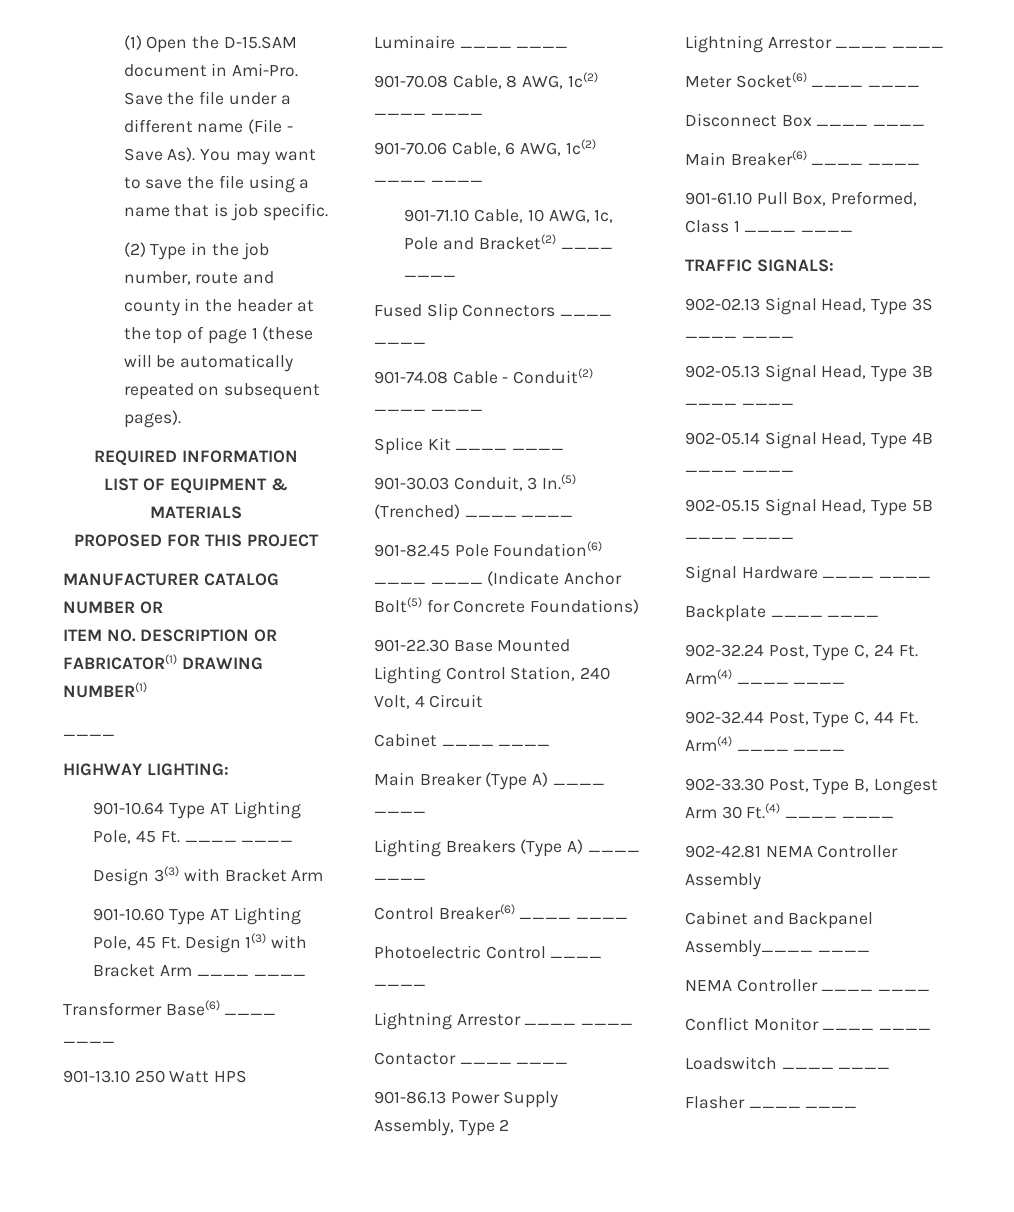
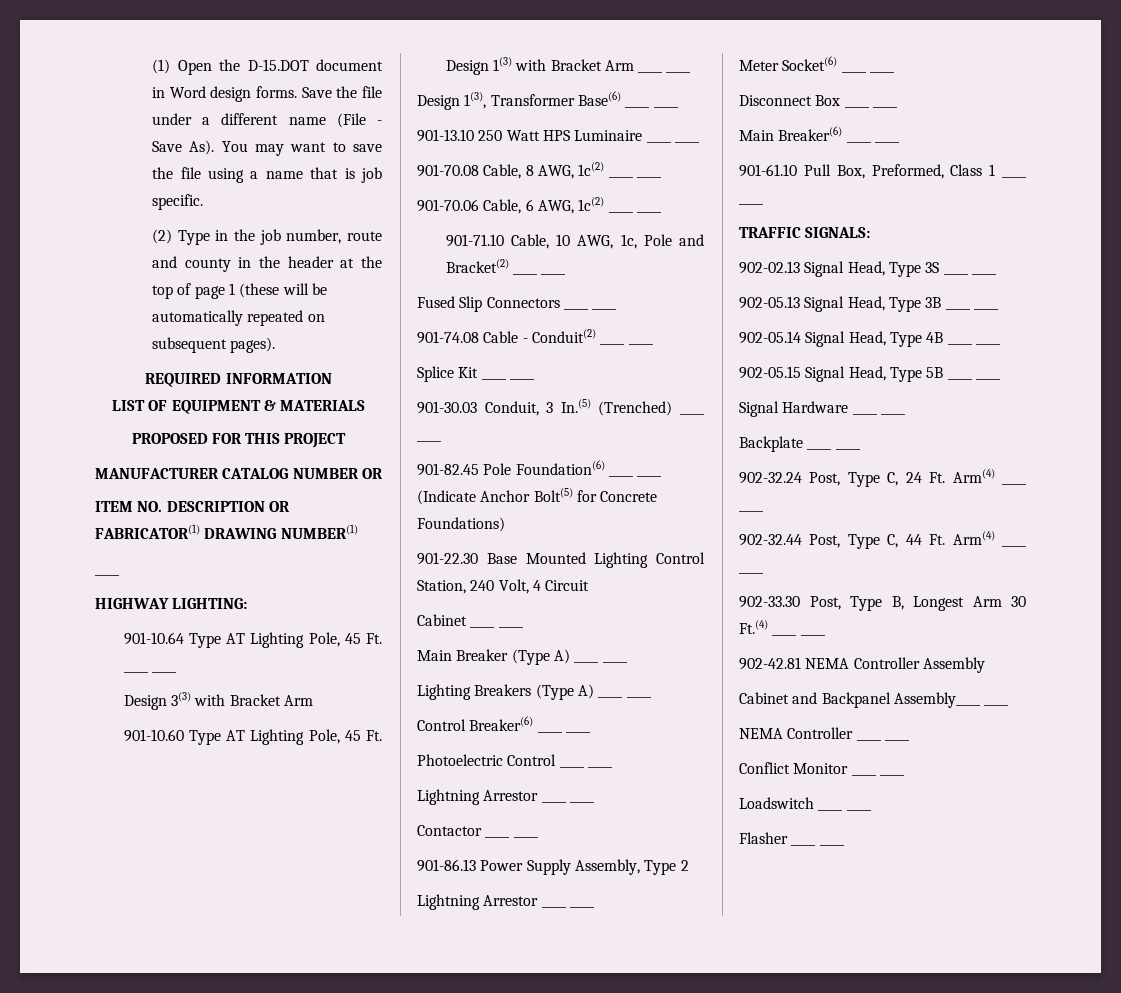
- (1) Open the D-15.SAM document in Ami-Pro.
+ (1) Open the D-15.DOT document in Word design forms.
- Transformer Base(6) ____ ____
+ Design 1(3), Transformer Base(6) ____ ____

